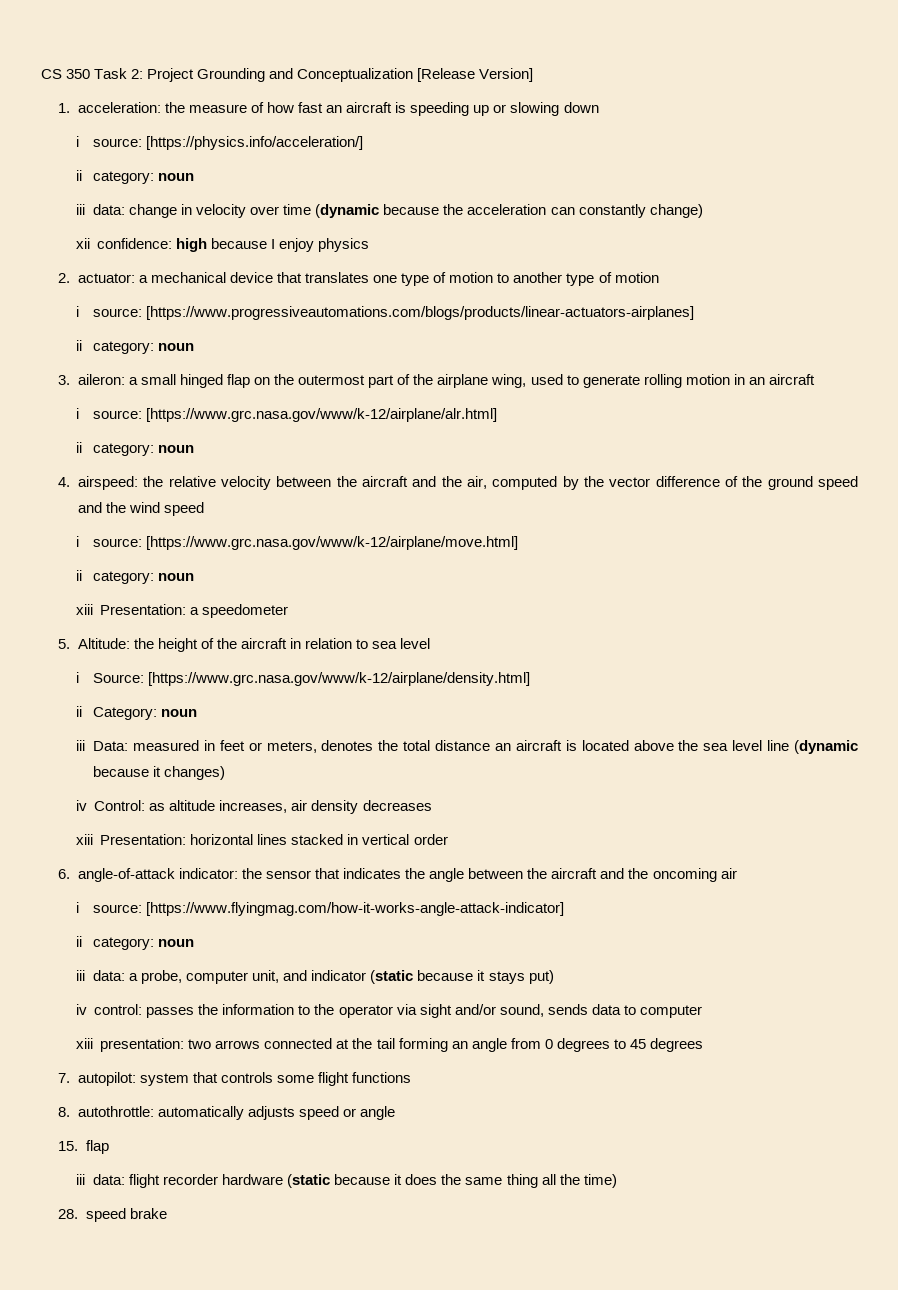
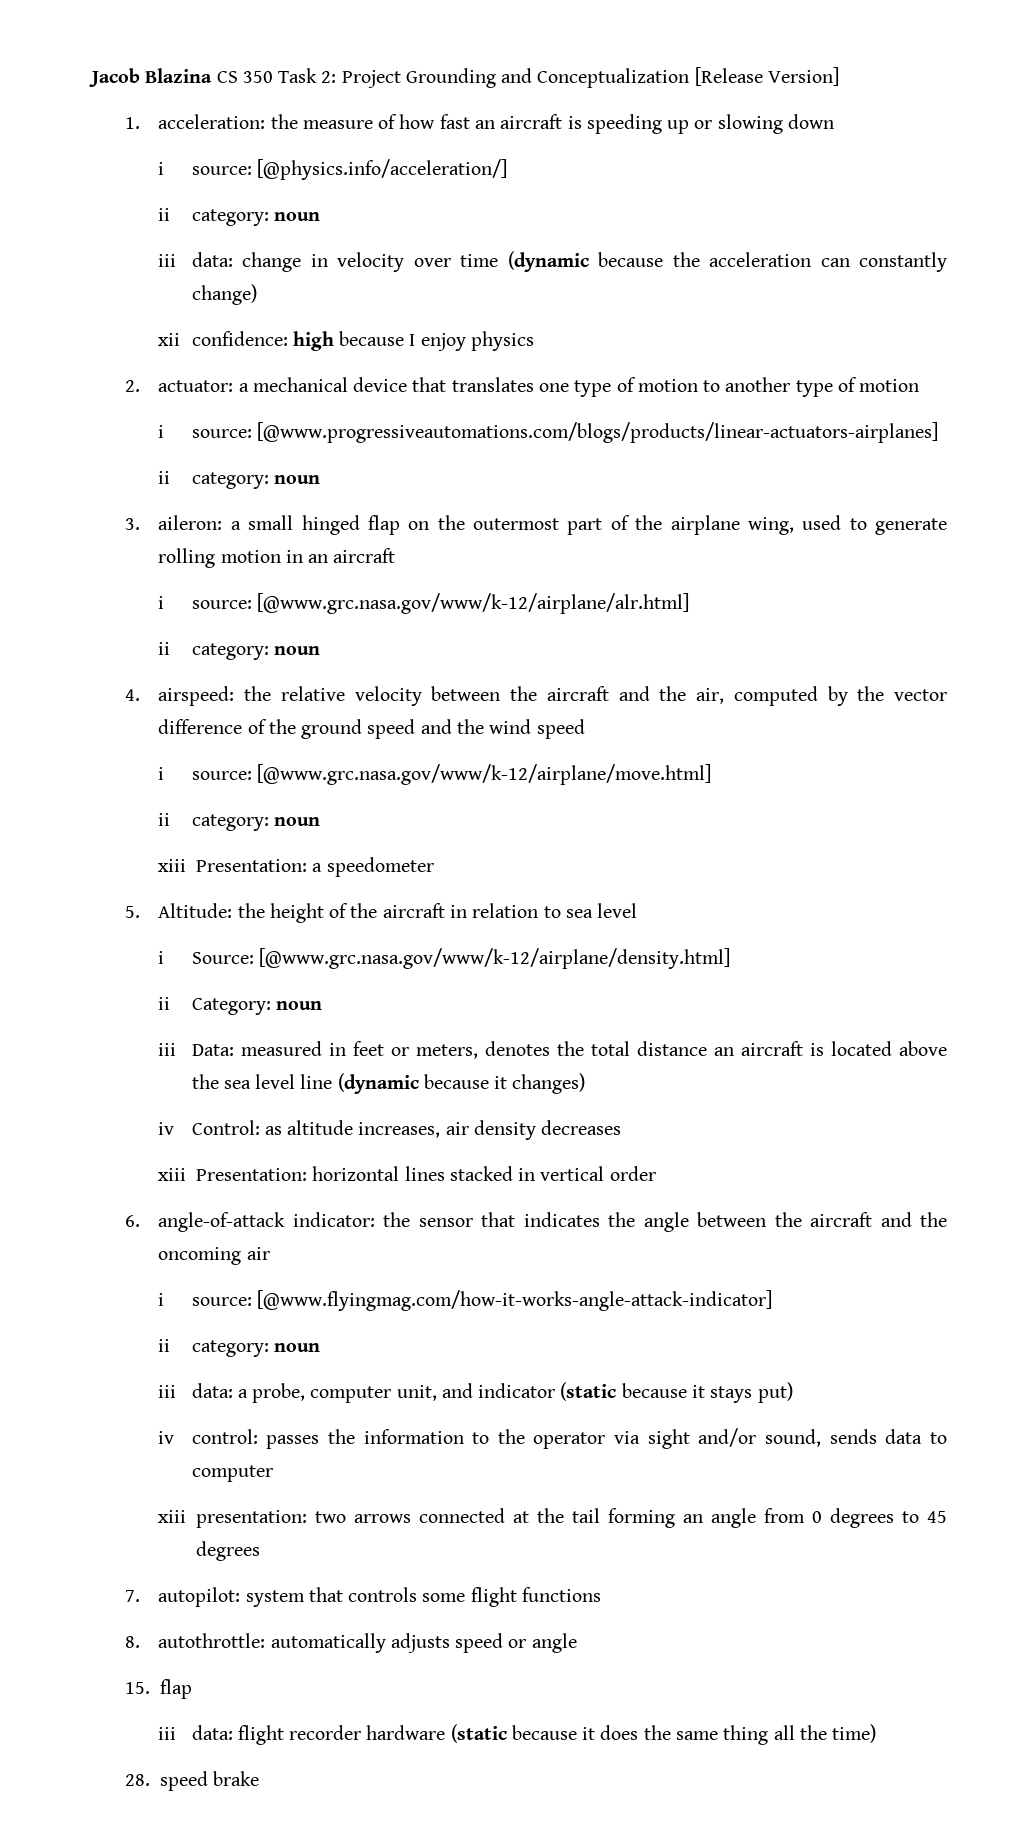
- CS 350 Task 2: Project Grounding and Conceptualization [Release Version]
+ Jacob Blazina CS 350 Task 2: Project Grounding and Conceptualization [Release Version]
- i source: [https://physics.info/acceleration/]
+ i source: [@physics.info/acceleration/]
- i source: [https://www.progressiveautomations.com/blogs/products/linear-actuators-airplanes]
+ i source: [@www.progressiveautomations.com/blogs/products/linear-actuators-airplanes]
- i source: [https://www.grc.nasa.gov/www/k-12/airplane/alr.html]
+ i source: [@www.grc.nasa.gov/www/k-12/airplane/alr.html]
- i source: [https://www.grc.nasa.gov/www/k-12/airplane/move.html]
+ i source: [@www.grc.nasa.gov/www/k-12/airplane/move.html]
- i Source: [https://www.grc.nasa.gov/www/k-12/airplane/density.html]
+ i Source: [@www.grc.nasa.gov/www/k-12/airplane/density.html]
- i source: [https://www.flyingmag.com/how-it-works-angle-attack-indicator]
+ i source: [@www.flyingmag.com/how-it-works-angle-attack-indicator]

